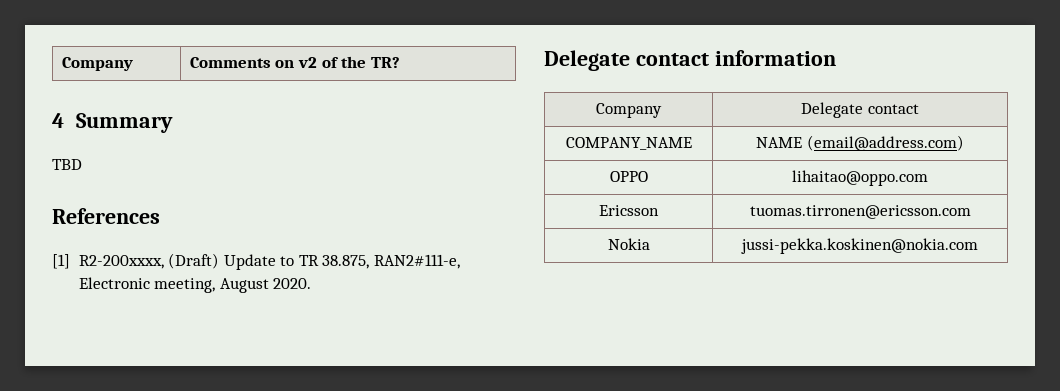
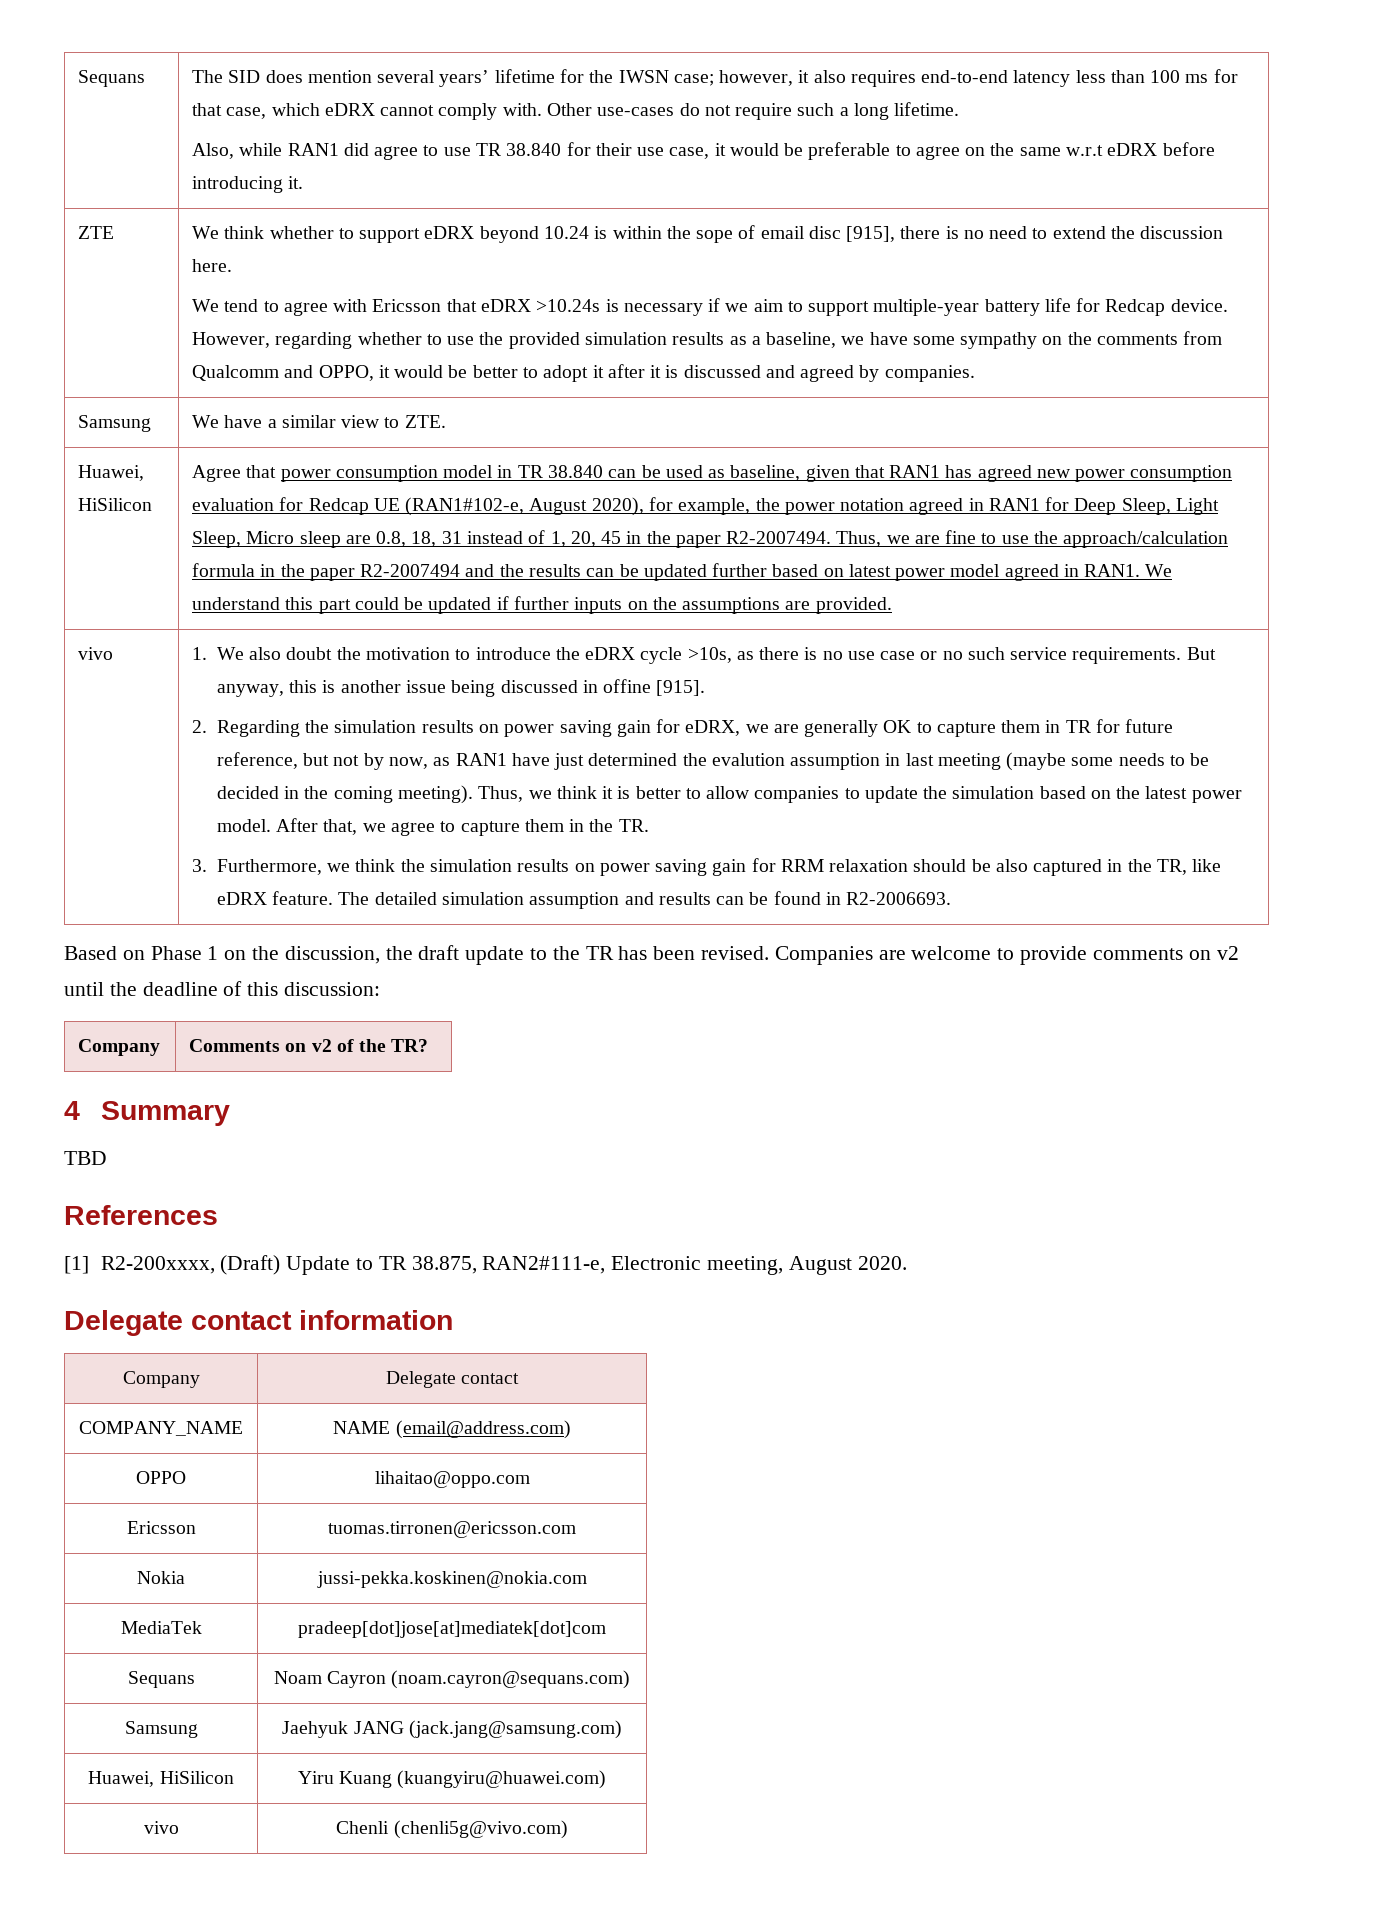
+ Sequans | The SID does mention several years’ lifetime for the IWSN case; however, it also requires end-to-end latency less than 100 ms for that case, which eDRX cannot comply with. Other use-cases do not require such a long lifetime.
+ Also, while RAN1 did agree to use TR 38.840 for their use case, it would be preferable to agree on the same w.r.t eDRX before introducing it.
+ ZTE | We think whether to support eDRX beyond 10.24 is within the sope of email disc [915], there is no need to extend the discussion here.
+ We tend to agree with Ericsson that eDRX >10.24s is necessary if we aim to support multiple-year battery life for Redcap device. However, regarding whether to use the provided simulation results as a baseline, we have some sympathy on the comments from Qualcomm and OPPO, it would be better to adopt it after it is discussed and agreed by companies.
+ Samsung | We have a similar view to ZTE.
+ Huawei, HiSilicon | Agree that power consumption model in TR 38.840 can be used as baseline, given that RAN1 has agreed new power consumption evaluation for Redcap UE (RAN1#102-e, August 2020), for example, the power notation agreed in RAN1 for Deep Sleep, Light Sleep, Micro sleep are 0.8, 18, 31 instead of 1, 20, 45 in the paper R2-2007494. Thus, we are fine to use the approach/calculation formula in the paper R2-2007494 and the results can be updated further based on latest power model agreed in RAN1. We understand this part could be updated if further inputs on the assumptions are provided.
+ vivo | 1. We also doubt the motivation to introduce the eDRX cycle >10s, as there is no use case or no such service requirements. But anyway, this is another issue being discussed in offine [915].
+ 2. Regarding the simulation results on power saving gain for eDRX, we are generally OK to capture them in TR for future reference, but not by now, as RAN1 have just determined the evalution assumption in last meeting (maybe some needs to be decided in the coming meeting). Thus, we think it is better to allow companies to update the simulation based on the latest power model. After that, we agree to capture them in the TR.
+ 3. Furthermore, we think the simulation results on power saving gain for RRM relaxation should be also captured in the TR, like eDRX feature. The detailed simulation assumption and results can be found in R2-2006693.
+ Based on Phase 1 on the discussion, the draft update to the TR has been revised. Companies are welcome to provide comments on v2 until the deadline of this discussion:
+ MediaTek | pradeep[dot]jose[at]mediatek[dot]com
+ Sequans | Noam Cayron (noam.cayron@sequans.com)
+ Samsung | Jaehyuk JANG (jack.jang@samsung.com)
+ Huawei, HiSilicon | Yiru Kuang (kuangyiru@huawei.com)
+ vivo | Chenli (chenli5g@vivo.com)

